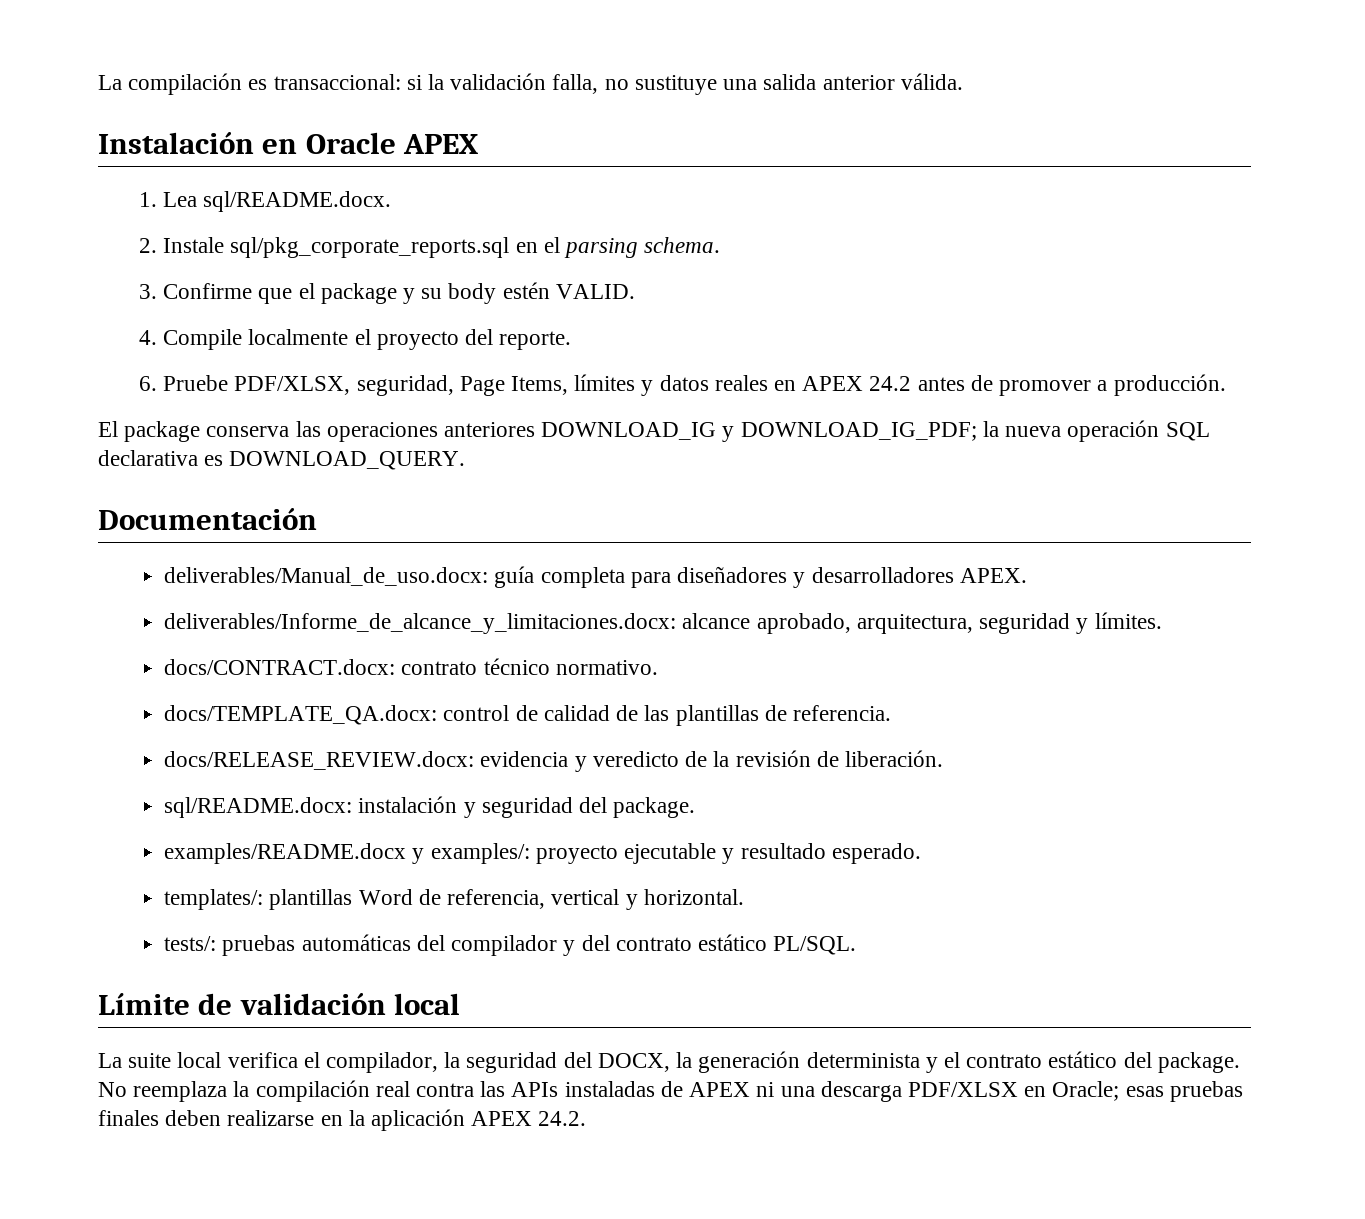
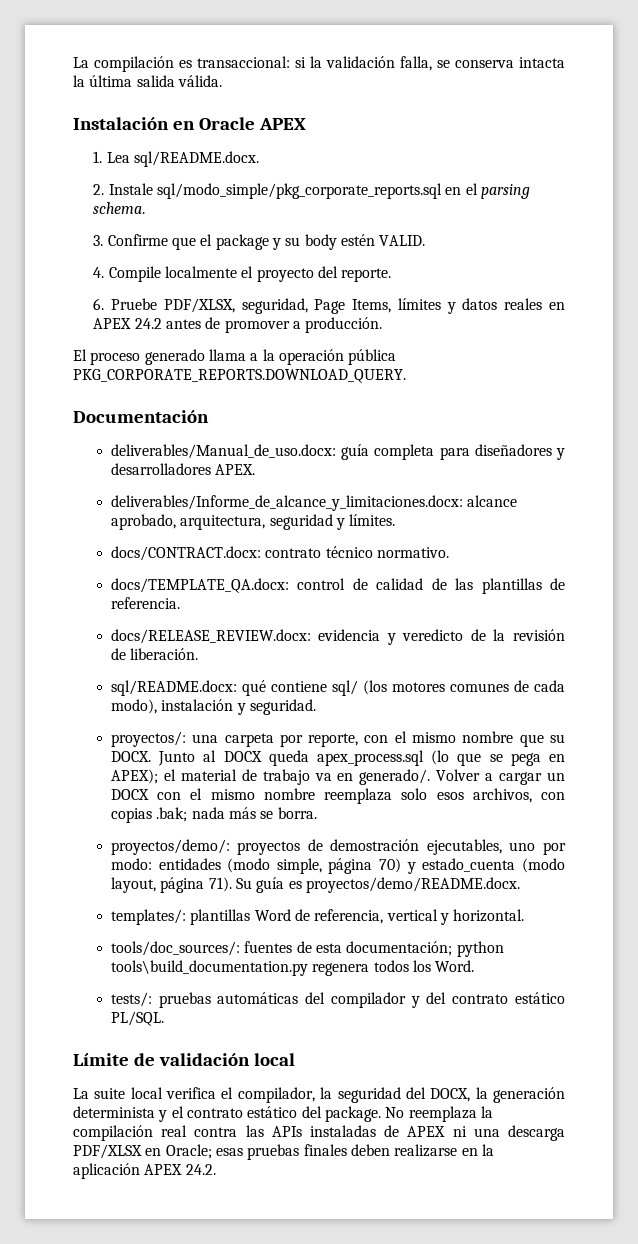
- La compilación es transaccional: si la validación falla, no sustituye una salida anterior válida.
+ La compilación es transaccional: si la validación falla, se conserva intacta la última salida válida.
- 2. Instale sql/pkg_corporate_reports.sql en el parsing schema.
+ 2. Instale sql/modo_simple/pkg_corporate_reports.sql en el parsing schema.
- El package conserva las operaciones anteriores DOWNLOAD_IG y DOWNLOAD_IG_PDF; la nueva operación SQL declarativa es DOWNLOAD_QUERY.
+ El proceso generado llama a la operación pública PKG_CORPORATE_REPORTS.DOWNLOAD_QUERY.
- sql/README.docx: instalación y seguridad del package.
- examples/README.docx y examples/: proyecto ejecutable y resultado esperado.
+ sql/README.docx: qué contiene sql/ (los motores comunes de cada modo), instalación y seguridad.
+ proyectos/: una carpeta por reporte, con el mismo nombre que su DOCX. Junto al DOCX queda apex_process.sql (lo que se pega en APEX); el material de trabajo va en generado/. Volver a cargar un DOCX con el mismo nombre reemplaza solo esos archivos, con copias .bak; nada más se borra.
+ proyectos/demo/: proyectos de demostración ejecutables, uno por modo: entidades (modo simple, página 70) y estado_cuenta (modo layout, página 71). Su guía es proyectos/demo/README.docx.
+ tools/doc_sources/: fuentes de esta documentación; python tools\build_documentation.py regenera todos los Word.

